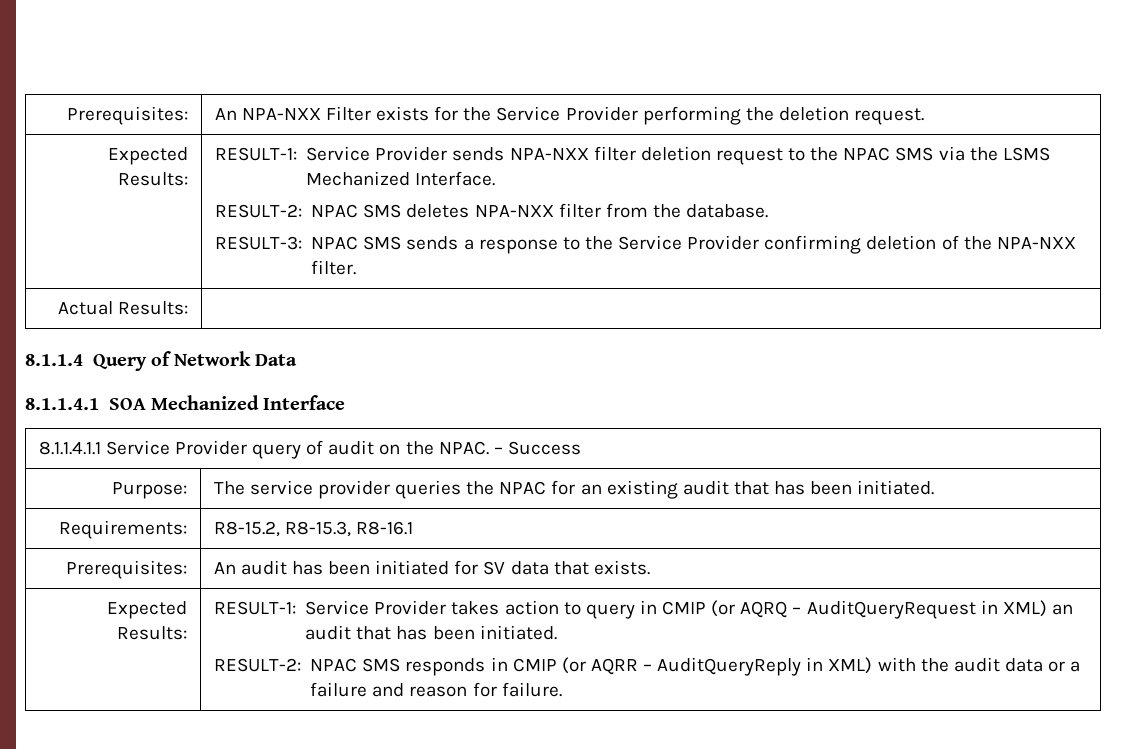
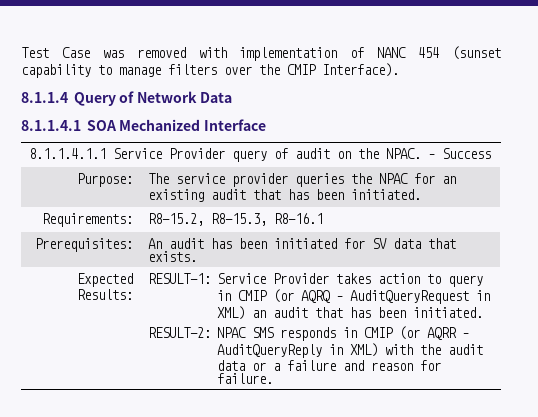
- Prerequisites: | An NPA-NXX Filter exists for the Service Provider performing the deletion request.
- Expected Results: | RESULT-1: Service Provider sends NPA-NXX filter deletion request to the NPAC SMS via the LSMS Mechanized Interface.
- RESULT-2: NPAC SMS deletes NPA-NXX filter from the database.
- RESULT-3: NPAC SMS sends a response to the Service Provider confirming deletion of the NPA-NXX filter.
- Actual Results: |
+ Test Case was removed with implementation of NANC 454 (sunset capability to manage filters over the CMIP Interface).

